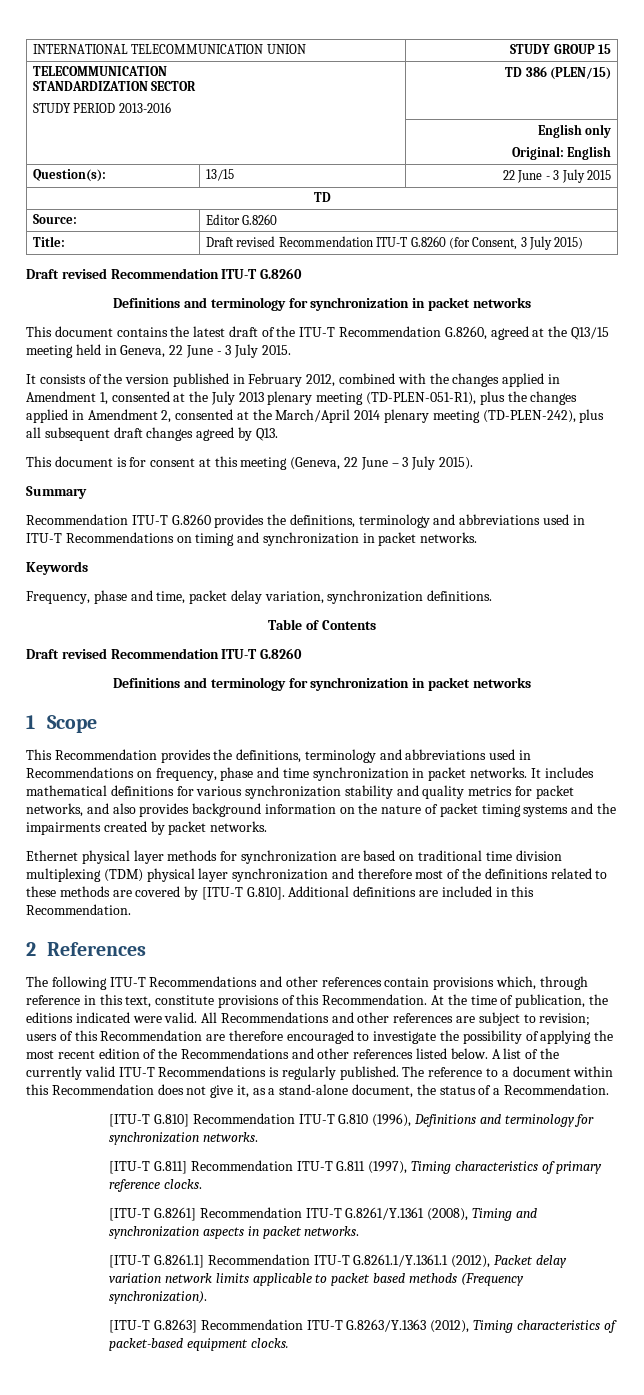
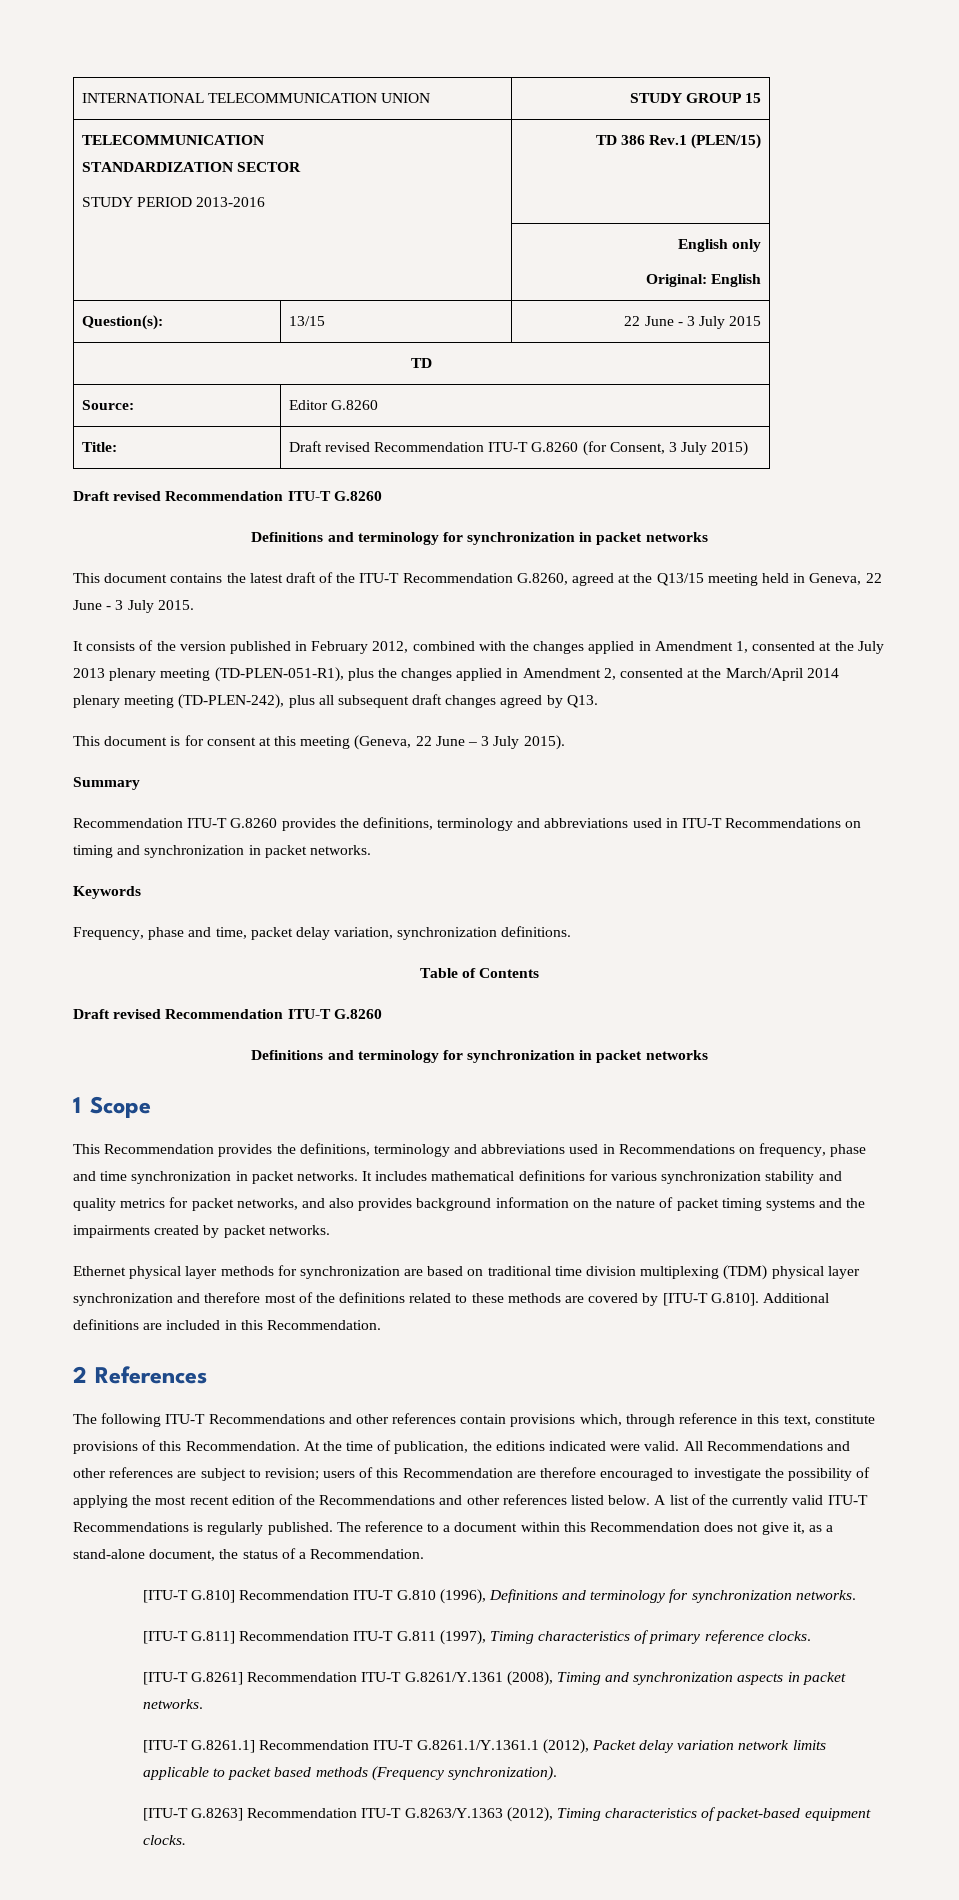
  INTERNATIONAL TELECOMMUNICATION UNION | STUDY GROUP 15
  TELECOMMUNICATION
  STANDARDIZATION SECTOR
- STUDY PERIOD 2013-2016 | TD 386 (PLEN/15)
+ STUDY PERIOD 2013-2016 | TD 386 Rev.1 (PLEN/15)

